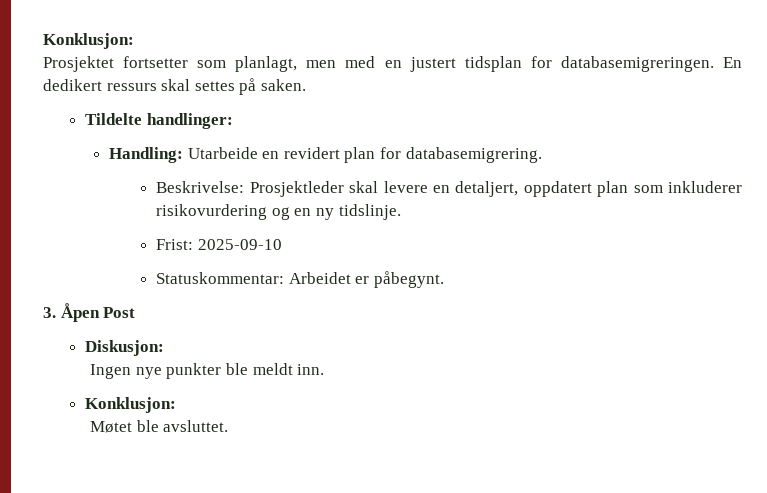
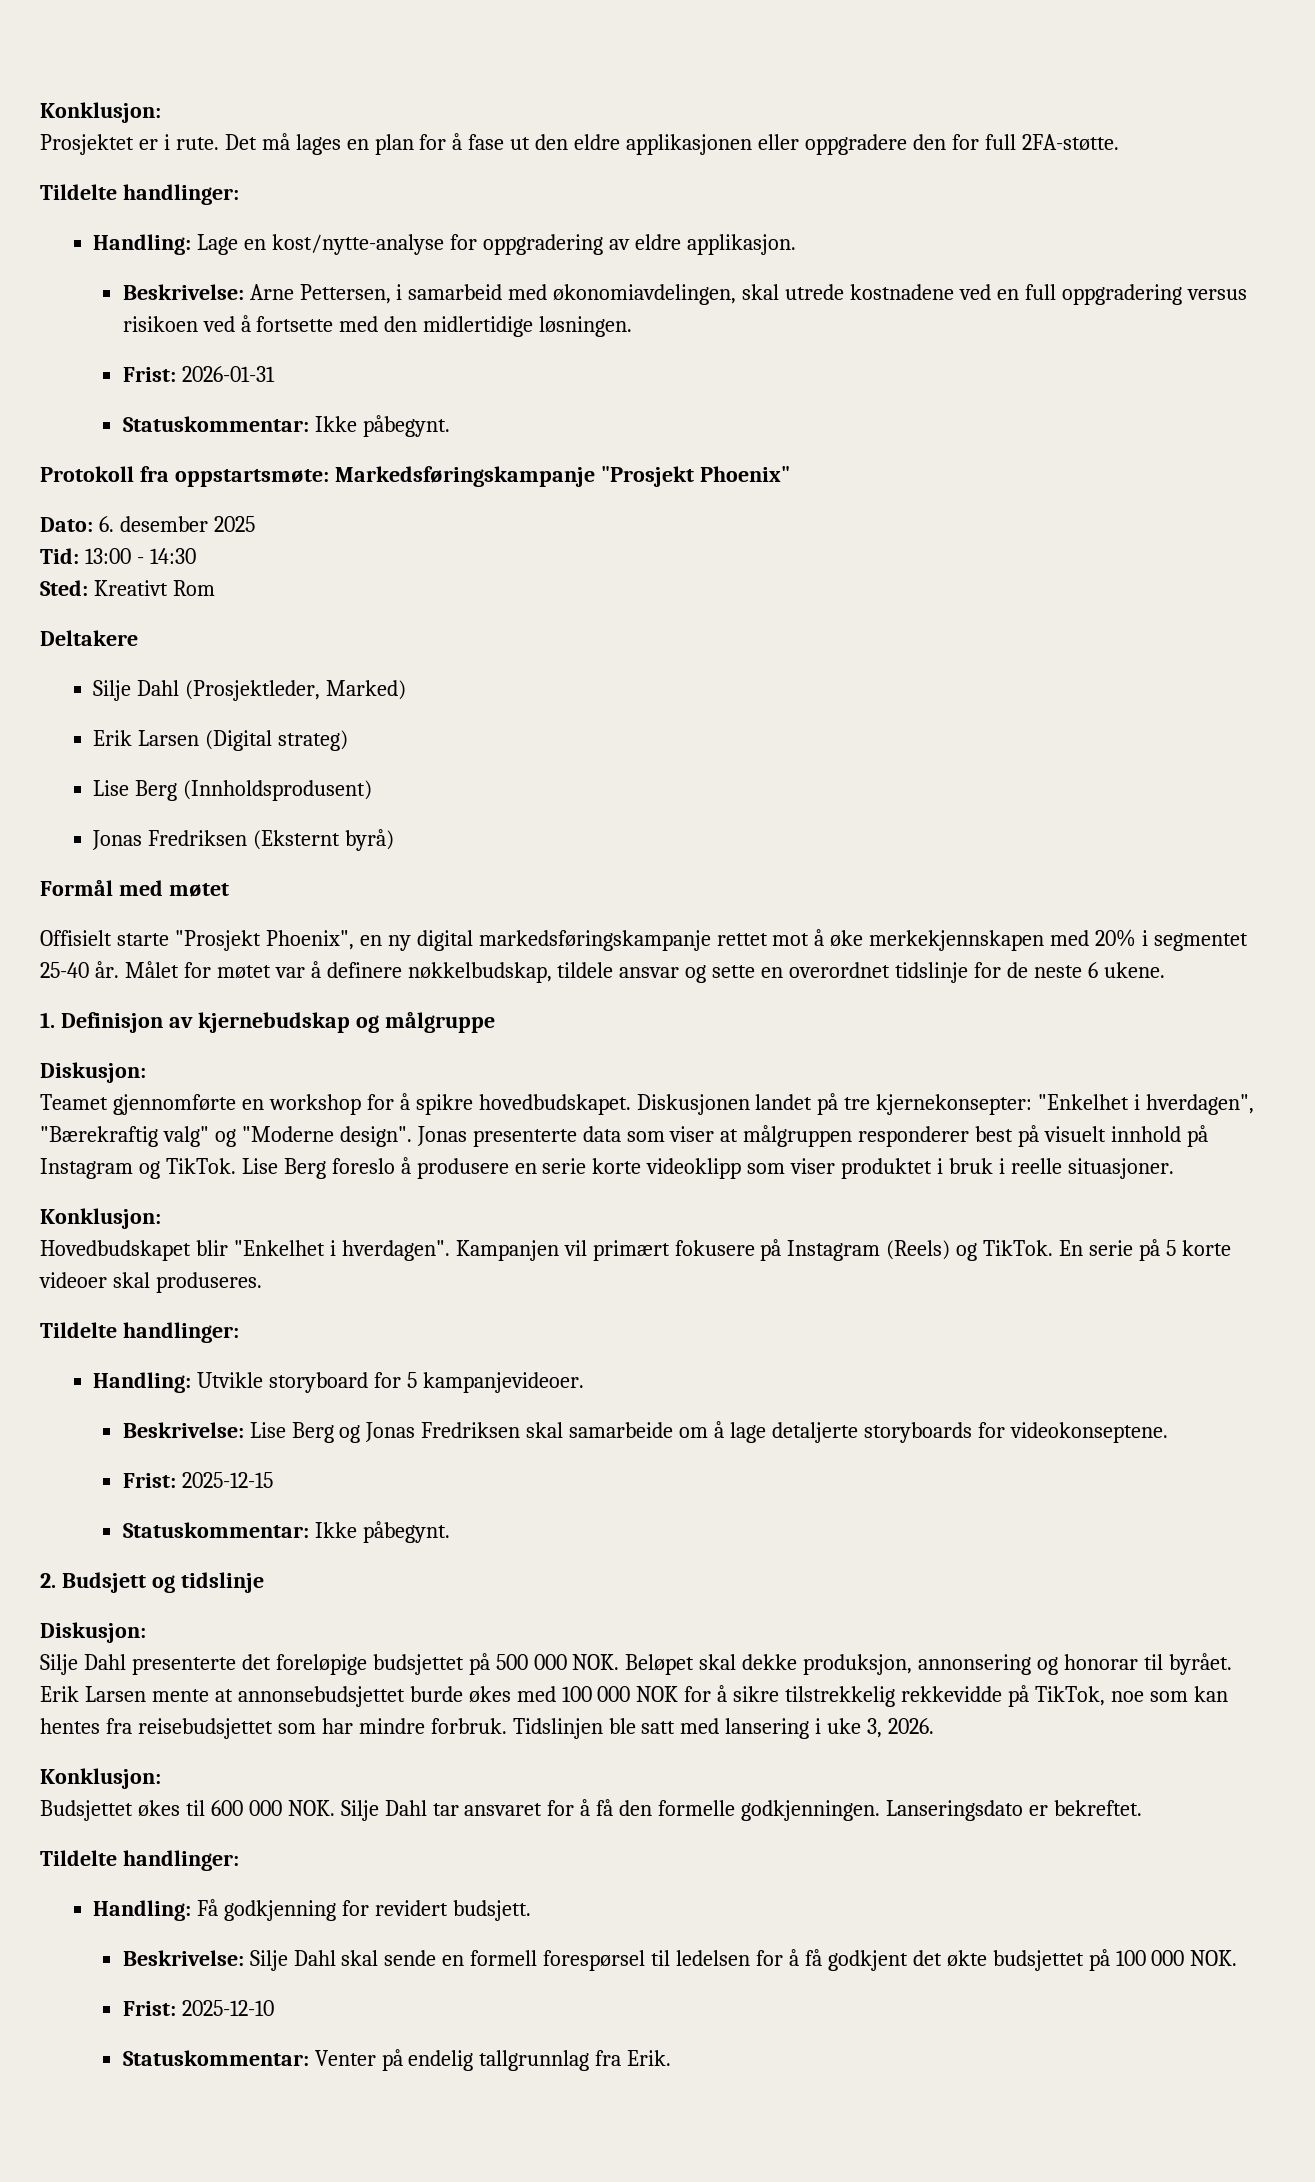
- Prosjektet fortsetter som planlagt, men med en justert tidsplan for databasemigreringen. En dedikert ressurs skal settes på saken.
+ Prosjektet er i rute. Det må lages en plan for å fase ut den eldre applikasjonen eller oppgradere den for full 2FA-støtte.
  Tildelte handlinger:
- Handling: Utarbeide en revidert plan for databasemigrering.
- Beskrivelse: Prosjektleder skal levere en detaljert, oppdatert plan som inkluderer risikovurdering og en ny tidslinje.
- Frist: 2025-09-10
- Statuskommentar: Arbeidet er påbegynt.
- 3. Åpen Post
+ Handling: Lage en kost/nytte-analyse for oppgradering av eldre applikasjon.
+ Beskrivelse: Arne Pettersen, i samarbeid med økonomiavdelingen, skal utrede kostnadene ved en full oppgradering versus risikoen ved å fortsette med den midlertidige løsningen.
+ Frist: 2026-01-31
+ Statuskommentar: Ikke påbegynt.
+ Protokoll fra oppstartsmøte: Markedsføringskampanje "Prosjekt Phoenix"
+ Dato: 6. desember 2025
+ Tid: 13:00 - 14:30
+ Sted: Kreativt Rom
+ Deltakere
+ Silje Dahl (Prosjektleder, Marked)
+ Erik Larsen (Digital strateg)
+ Lise Berg (Innholdsprodusent)
+ Jonas Fredriksen (Eksternt byrå)
+ Formål med møtet
+ Offisielt starte "Prosjekt Phoenix", en ny digital markedsføringskampanje rettet mot å øke merkekjennskapen med 20% i segmentet 25-40 år. Målet for møtet var å definere nøkkelbudskap, tildele ansvar og sette en overordnet tidslinje for de neste 6 ukene.
+ 1. Definisjon av kjernebudskap og målgruppe
  Diskusjon:
- Ingen nye punkter ble meldt inn.
+ Teamet gjennomførte en workshop for å spikre hovedbudskapet. Diskusjonen landet på tre kjernekonsepter: "Enkelhet i hverdagen", "Bærekraftig valg" og "Moderne design". Jonas presenterte data som viser at målgruppen responderer best på visuelt innhold på Instagram og TikTok. Lise Berg foreslo å produsere en serie korte videoklipp som viser produktet i bruk i reelle situasjoner.
  Konklusjon:
- Møtet ble avsluttet.
+ Hovedbudskapet blir "Enkelhet i hverdagen". Kampanjen vil primært fokusere på Instagram (Reels) og TikTok. En serie på 5 korte videoer skal produseres.
+ Tildelte handlinger:
+ Handling: Utvikle storyboard for 5 kampanjevideoer.
+ Beskrivelse: Lise Berg og Jonas Fredriksen skal samarbeide om å lage detaljerte storyboards for videokonseptene.
+ Frist: 2025-12-15
+ Statuskommentar: Ikke påbegynt.
+ 2. Budsjett og tidslinje
+ Diskusjon:
+ Silje Dahl presenterte det foreløpige budsjettet på 500 000 NOK. Beløpet skal dekke produksjon, annonsering og honorar til byrået. Erik Larsen mente at annonsebudsjettet burde økes med 100 000 NOK for å sikre tilstrekkelig rekkevidde på TikTok, noe som kan hentes fra reisebudsjettet som har mindre forbruk. Tidslinjen ble satt med lansering i uke 3, 2026.
+ Konklusjon:
+ Budsjettet økes til 600 000 NOK. Silje Dahl tar ansvaret for å få den formelle godkjenningen. Lanseringsdato er bekreftet.
+ Tildelte handlinger:
+ Handling: Få godkjenning for revidert budsjett.
+ Beskrivelse: Silje Dahl skal sende en formell forespørsel til ledelsen for å få godkjent det økte budsjettet på 100 000 NOK.
+ Frist: 2025-12-10
+ Statuskommentar: Venter på endelig tallgrunnlag fra Erik.

